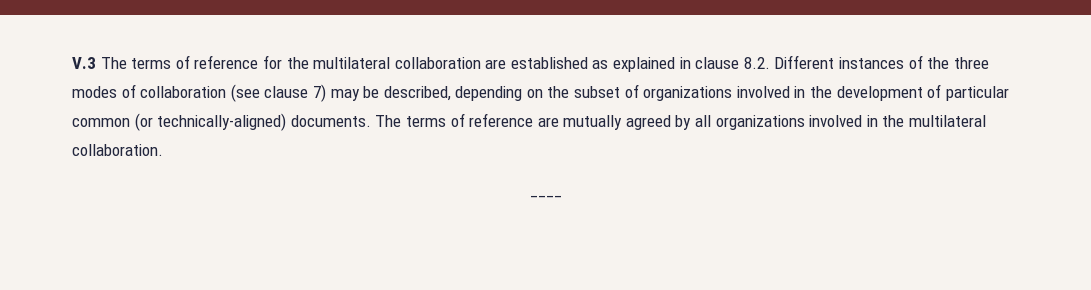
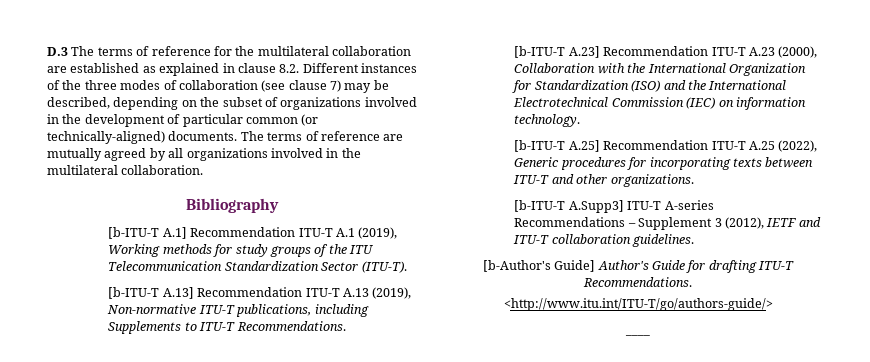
- V.3 The terms of reference for the multilateral collaboration are established as explained in clause 8.2. Different instances of the three modes of collaboration (see clause 7) may be described, depending on the subset of organizations involved in the development of particular common (or technically-aligned) documents.
+ D.3 The terms of reference for the multilateral collaboration are established as explained in clause 8.2. Different instances of the three modes of collaboration (see clause 7) may be described, depending on the subset of organizations involved in the development of particular common (or technically-aligned) documents.
+ Bibliography
+ [b-ITU-T A.1] Recommendation ITU-T A.1 (2019), Working methods for study groups of the ITU Telecommunication Standardization Sector (ITU-T).
+ [b-ITU-T A.13] Recommendation ITU-T A.13 (2019), Non-normative ITU-T publications, including Supplements to ITU-T Recommendations.
+ [b-ITU-T A.23] Recommendation ITU-T A.23 (2000), Collaboration with the International Organization for Standardization (ISO) and the International Electrotechnical Commission (IEC) on information technology.
+ [b-ITU-T A.25] Recommendation ITU-T A.25 (2022), Generic procedures for incorporating texts between ITU-T and other organizations.
+ [b-ITU-T A.Supp3] ITU-T A-series Recommendations – Supplement 3 (2012), IETF and ITU-T collaboration guidelines.
+ [b-Author's Guide] Author's Guide for drafting ITU-T Recommendations.
+ <http://www.itu.int/ITU-T/go/authors-guide/>

